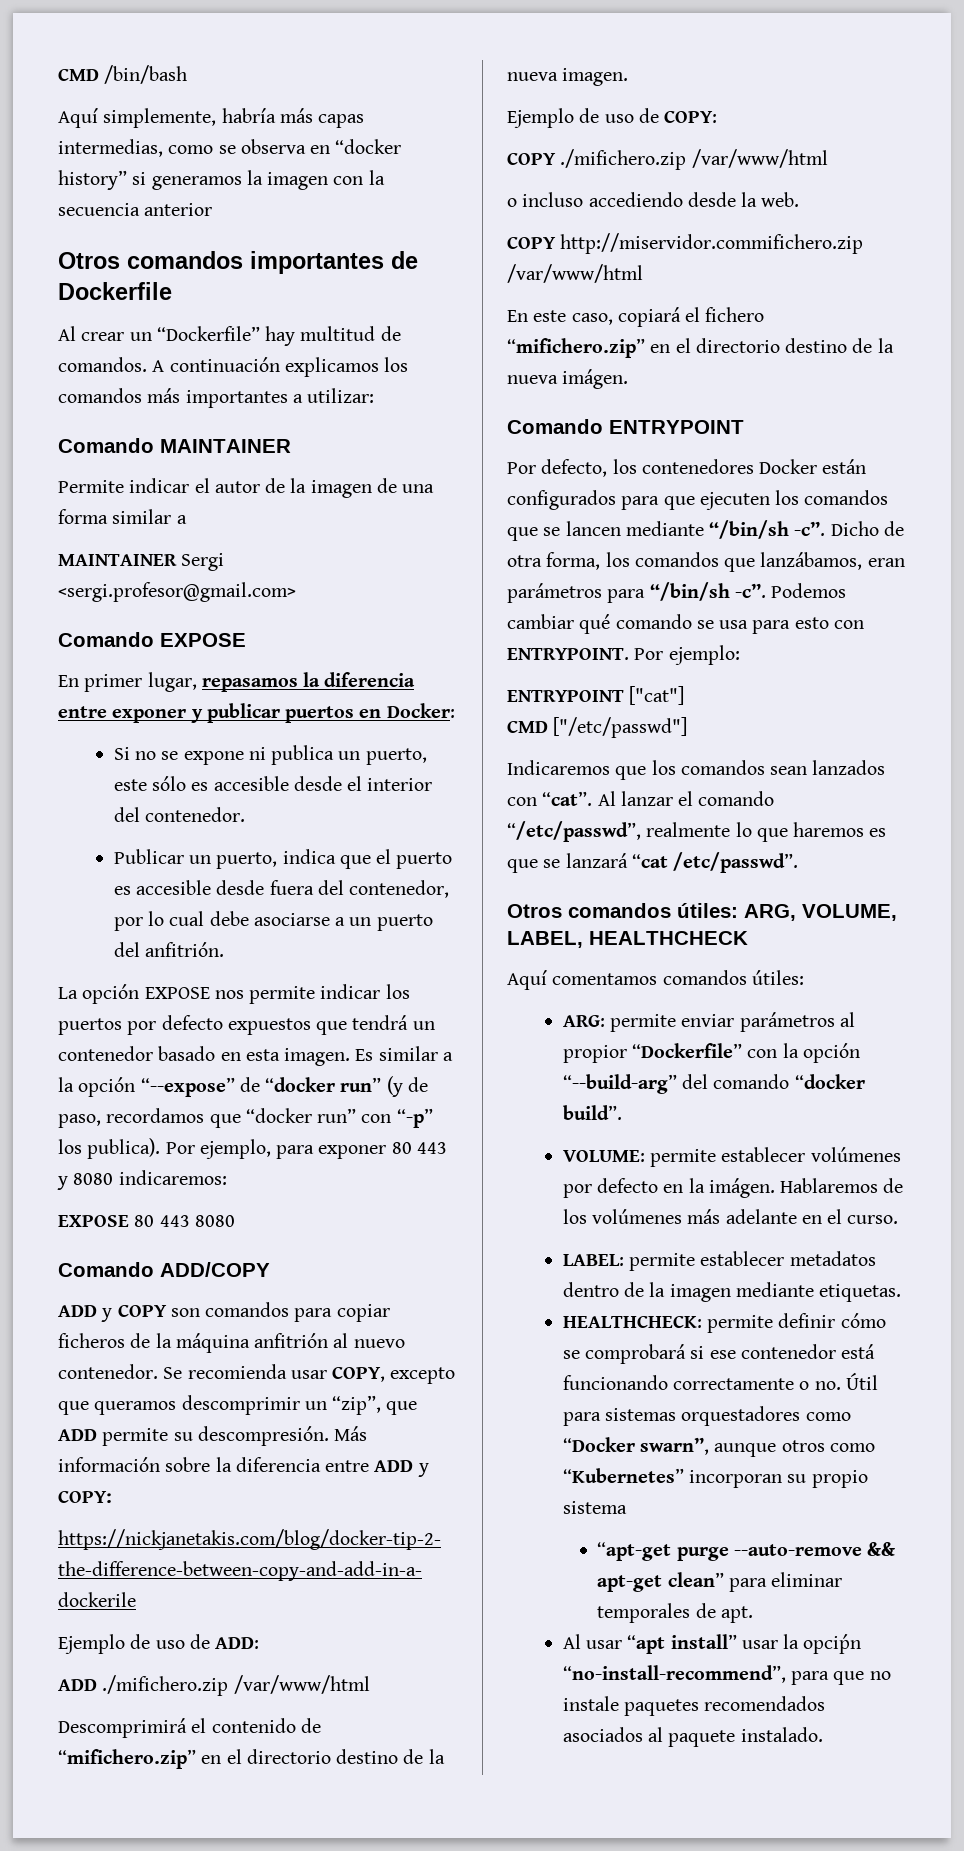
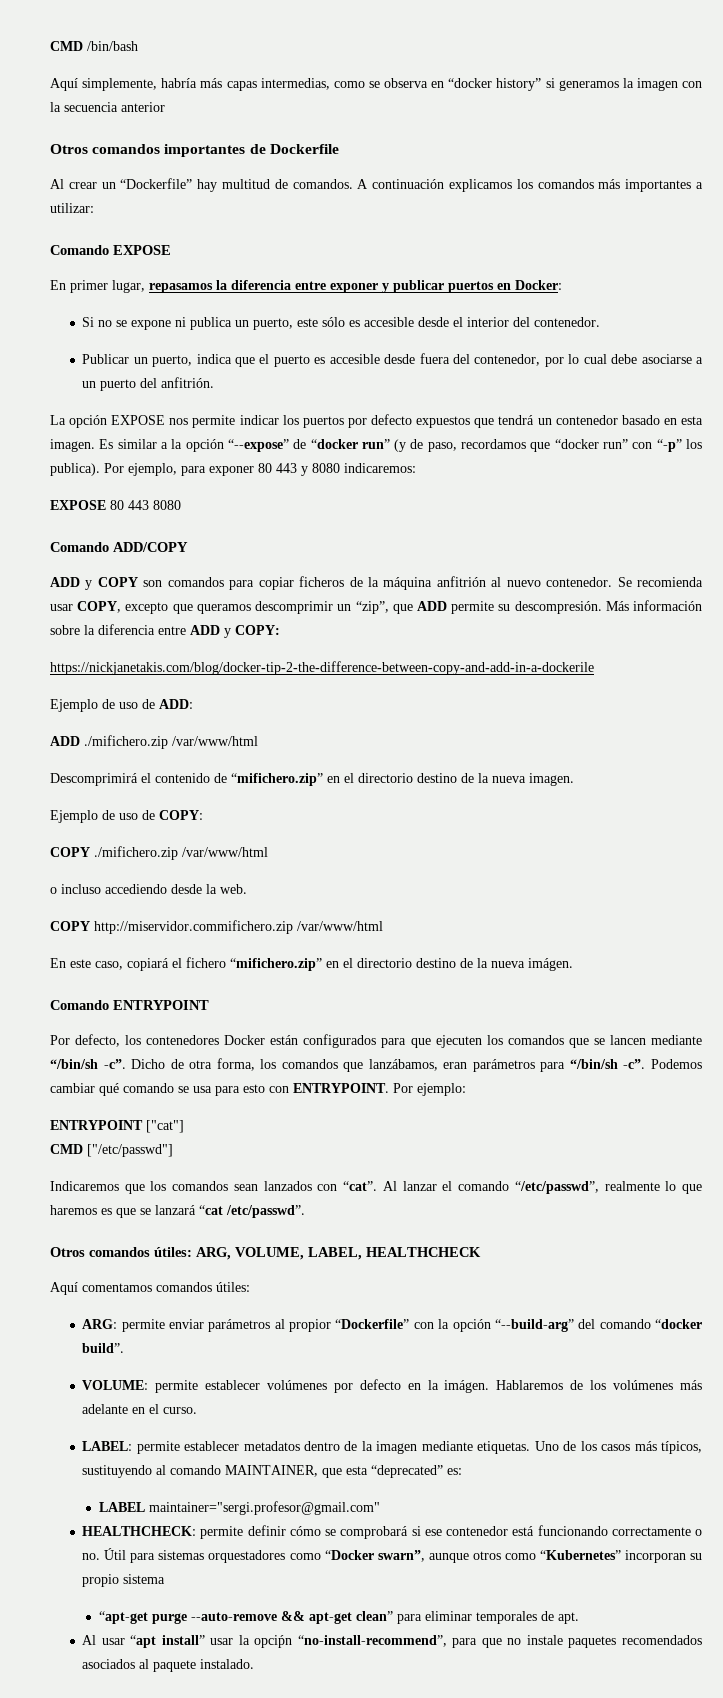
- Comando MAINTAINER
- Permite indicar el autor de la imagen de una forma similar a
- MAINTAINER Sergi <sergi.profesor@gmail.com>
+ Uno de los casos más típicos, sustituyendo al comando MAINTAINER, que esta “deprecated” es:
+ LABEL maintainer="sergi.profesor@gmail.com"

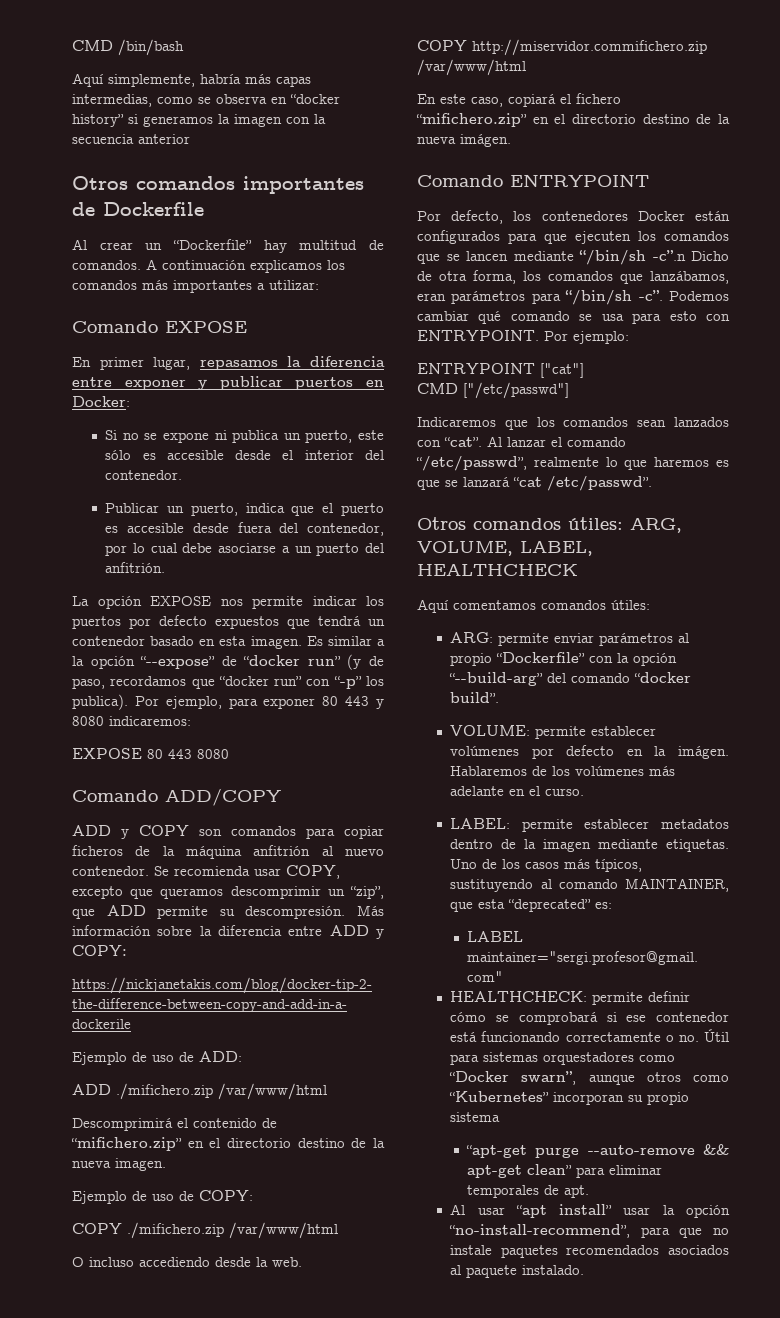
- o incluso accediendo desde la web.
+ O incluso accediendo desde la web.
- Por defecto, los contenedores Docker están configurados para que ejecuten los comandos que se lancen mediante “/bin/sh -c”. Dicho de otra forma, los comandos que lanzábamos, eran parámetros para “/bin/sh -c”.
+ Por defecto, los contenedores Docker están configurados para que ejecuten los comandos que se lancen mediante “/bin/sh -c”.n Dicho de otra forma, los comandos que lanzábamos, eran parámetros para “/bin/sh -c”.
- ARG: permite enviar parámetros al propior “Dockerfile” con la opción “--build-arg” del comando “docker build”.
+ ARG: permite enviar parámetros al propio “Dockerfile” con la opción “--build-arg” del comando “docker build”.
- Al usar “apt install” usar la opciṕn “no-install-recommend”, para que no instale paquetes recomendados asociados al paquete instalado.
+ Al usar “apt install” usar la opción “no-install-recommend”, para que no instale paquetes recomendados asociados al paquete instalado.

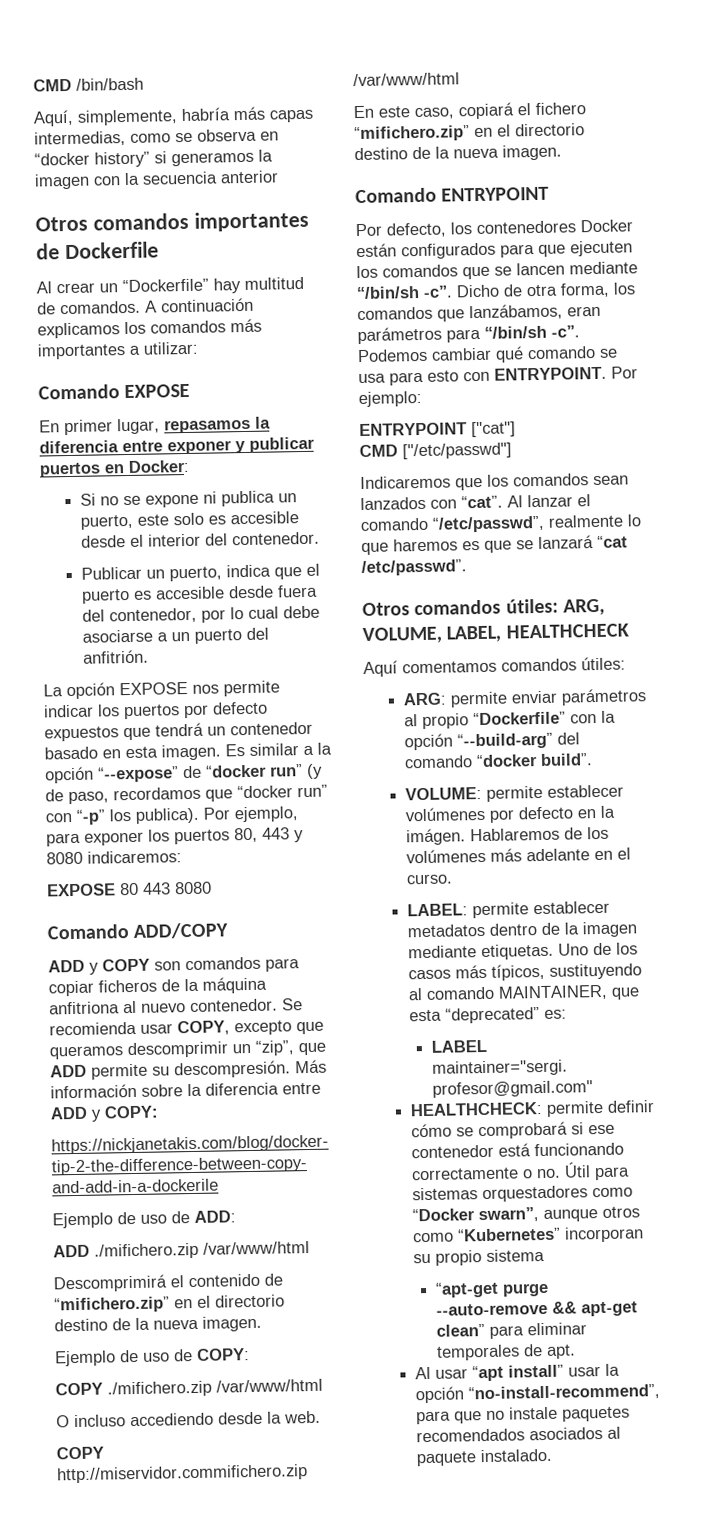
- Aquí simplemente, habría más capas intermedias, como se observa en “docker history” si generamos la imagen con la secuencia anterior
+ Aquí, simplemente, habría más capas intermedias, como se observa en “docker history” si generamos la imagen con la secuencia anterior
- Si no se expone ni publica un puerto, este sólo es accesible desde el interior del contenedor.
+ Si no se expone ni publica un puerto, este solo es accesible desde el interior del contenedor.
- Por ejemplo, para exponer 80 443 y 8080 indicaremos:
+ Por ejemplo, para exponer los puertos 80, 443 y 8080 indicaremos:
- ADD y COPY son comandos para copiar ficheros de la máquina anfitrión al nuevo contenedor.
+ ADD y COPY son comandos para copiar ficheros de la máquina anfitriona al nuevo contenedor.
- En este caso, copiará el fichero “mifichero.zip” en el directorio destino de la nueva imágen.
+ En este caso, copiará el fichero “mifichero.zip” en el directorio destino de la nueva imagen.
- Por defecto, los contenedores Docker están configurados para que ejecuten los comandos que se lancen mediante “/bin/sh -c”.n Dicho de otra forma, los comandos que lanzábamos, eran parámetros para “/bin/sh -c”.
+ Por defecto, los contenedores Docker están configurados para que ejecuten los comandos que se lancen mediante “/bin/sh -c”. Dicho de otra forma, los comandos que lanzábamos, eran parámetros para “/bin/sh -c”.

